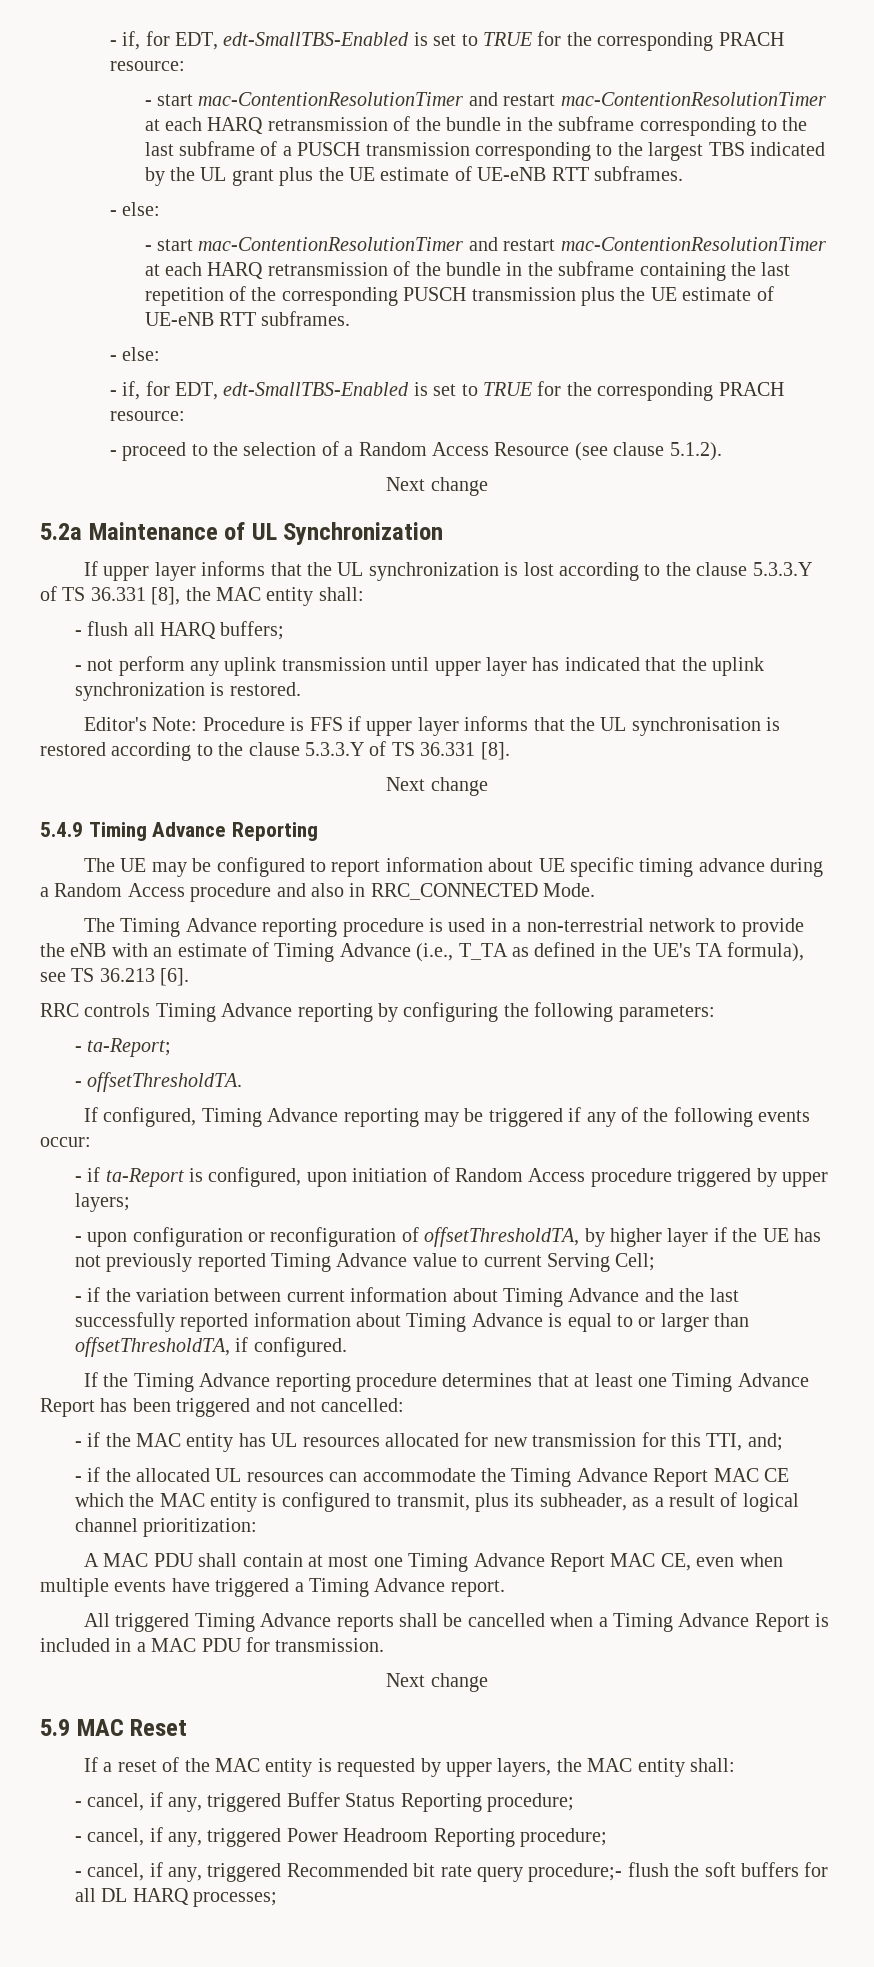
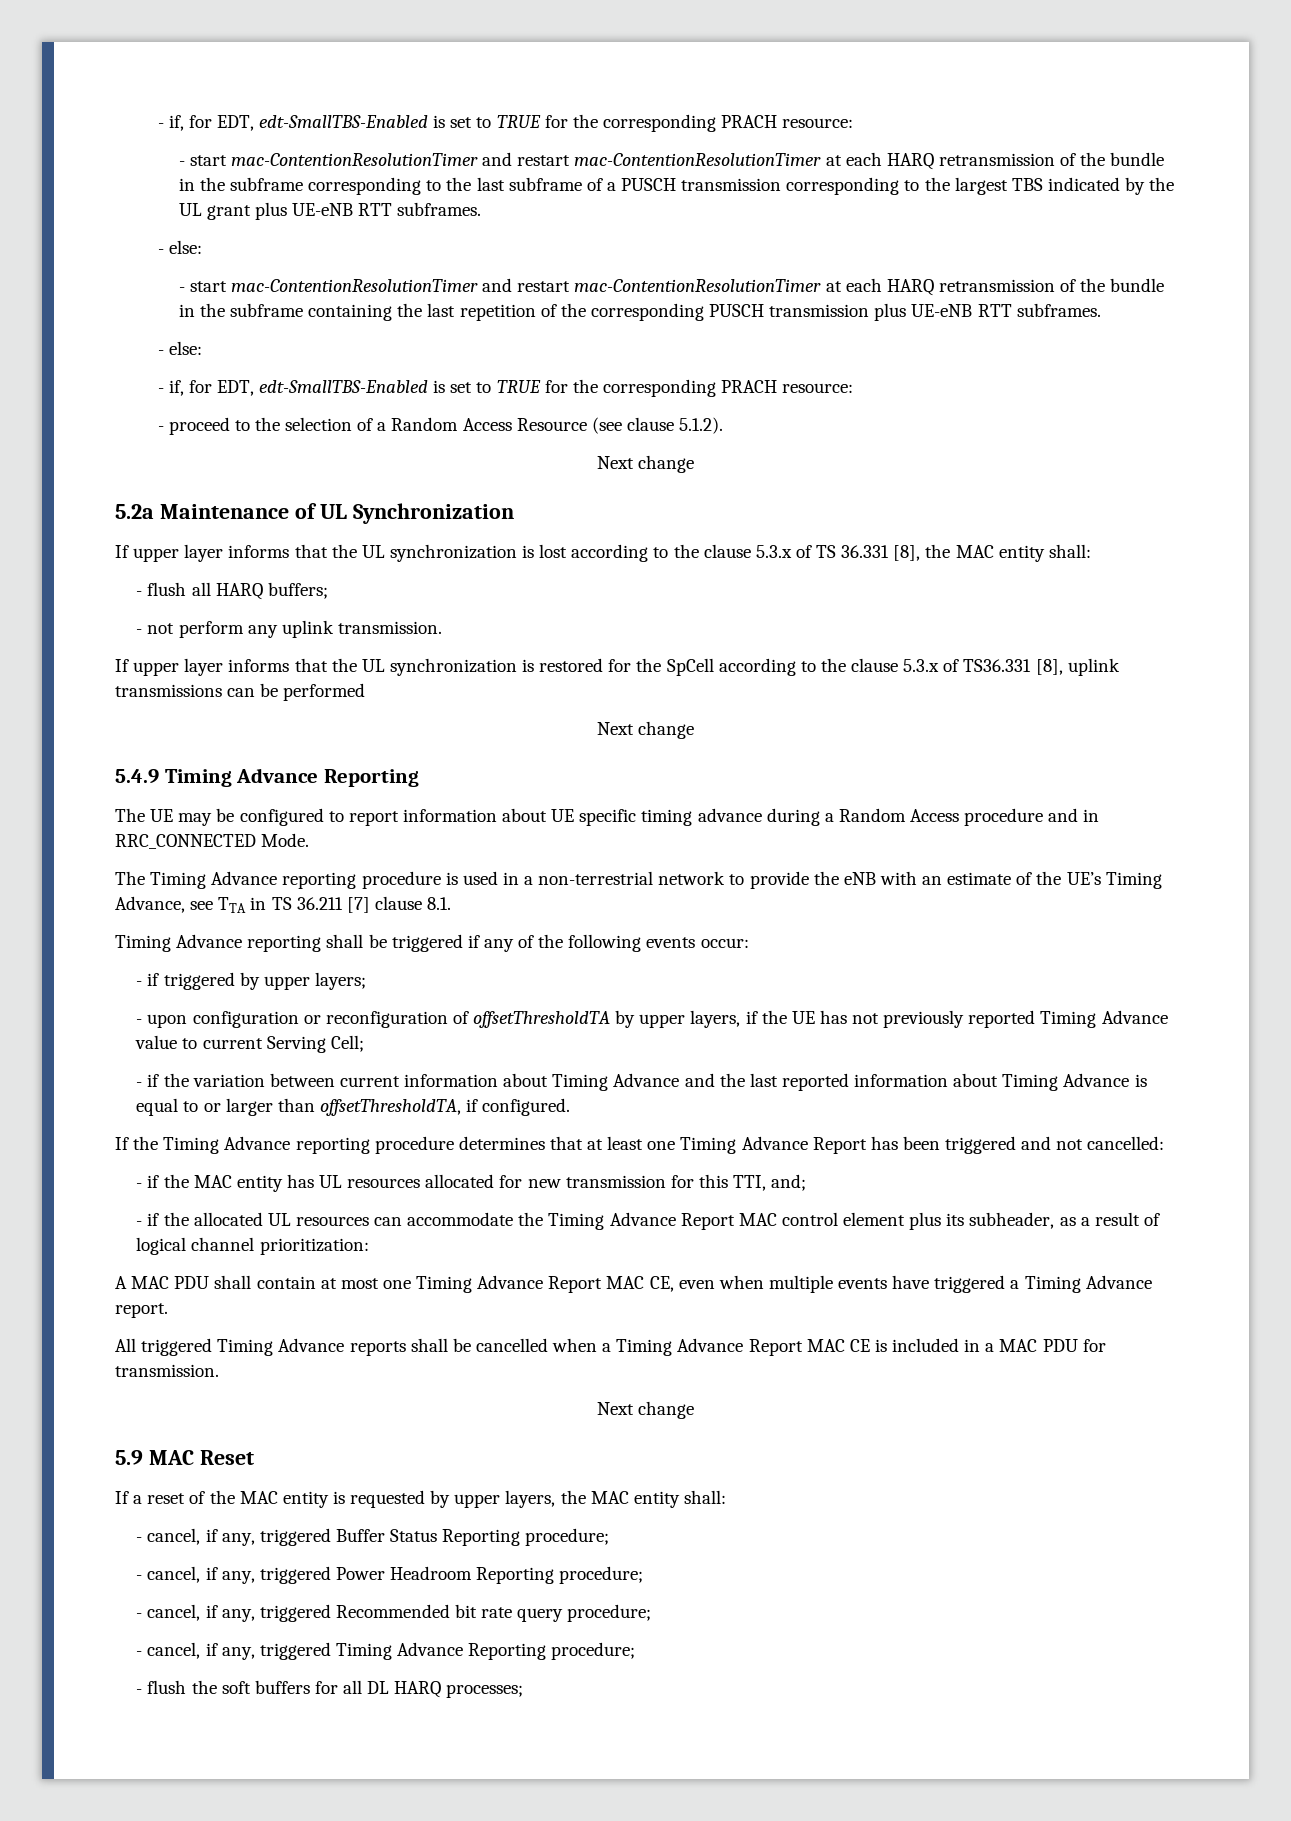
- - start mac-ContentionResolutionTimer and restart mac-ContentionResolutionTimer at each HARQ retransmission of the bundle in the subframe corresponding to the last subframe of a PUSCH transmission corresponding to the largest TBS indicated by the UL grant plus the UE estimate of UE-eNB RTT subframes.
+ - start mac-ContentionResolutionTimer and restart mac-ContentionResolutionTimer at each HARQ retransmission of the bundle in the subframe corresponding to the last subframe of a PUSCH transmission corresponding to the largest TBS indicated by the UL grant plus UE-eNB RTT subframes.
- - start mac-ContentionResolutionTimer and restart mac-ContentionResolutionTimer at each HARQ retransmission of the bundle in the subframe containing the last repetition of the corresponding PUSCH transmission plus the UE estimate of UE-eNB RTT subframes.
+ - start mac-ContentionResolutionTimer and restart mac-ContentionResolutionTimer at each HARQ retransmission of the bundle in the subframe containing the last repetition of the corresponding PUSCH transmission plus UE-eNB RTT subframes.
- If upper layer informs that the UL synchronization is lost according to the clause 5.3.3.Y of TS 36.331 [8], the MAC entity shall:
+ If upper layer informs that the UL synchronization is lost according to the clause 5.3.x of TS 36.331 [8], the MAC entity shall:
- - not perform any uplink transmission until upper layer has indicated that the uplink synchronization is restored.
- Editor's Note: Procedure is FFS if upper layer informs that the UL synchronisation is restored according to the clause 5.3.3.Y of TS 36.331 [8].
+ - not perform any uplink transmission.
+ If upper layer informs that the UL synchronization is restored for the SpCell according to the clause 5.3.x of TS36.331 [8], uplink transmissions can be performed
- The UE may be configured to report information about UE specific timing advance during a Random Access procedure and also in RRC_CONNECTED Mode.
+ The UE may be configured to report information about UE specific timing advance during a Random Access procedure and in RRC_CONNECTED Mode.
- The Timing Advance reporting procedure is used in a non-terrestrial network to provide the eNB with an estimate of Timing Advance (i.e., T_TA as defined in the UE's TA formula), see TS 36.213 [6].
- RRC controls Timing Advance reporting by configuring the following parameters:
- - ta-Report;
- - offsetThresholdTA.
- If configured, Timing Advance reporting may be triggered if any of the following events occur:
+ The Timing Advance reporting procedure is used in a non-terrestrial network to provide the eNB with an estimate of the UE’s Timing Advance, see TTA in TS 36.211 [7] clause 8.1.
+ Timing Advance reporting shall be triggered if any of the following events occur:
- - if ta-Report is configured, upon initiation of Random Access procedure triggered by upper layers;
+ - if triggered by upper layers;
- - upon configuration or reconfiguration of offsetThresholdTA, by higher layer if the UE has not previously reported Timing Advance value to current Serving Cell;
+ - upon configuration or reconfiguration of offsetThresholdTA by upper layers, if the UE has not previously reported Timing Advance value to current Serving Cell;
- - if the variation between current information about Timing Advance and the last successfully reported information about Timing Advance is equal to or larger than offsetThresholdTA, if configured.
+ - if the variation between current information about Timing Advance and the last reported information about Timing Advance is equal to or larger than offsetThresholdTA, if configured.
- - if the allocated UL resources can accommodate the Timing Advance Report MAC CE which the MAC entity is configured to transmit, plus its subheader, as a result of logical channel prioritization:
+ - if the allocated UL resources can accommodate the Timing Advance Report MAC control element plus its subheader, as a result of logical channel prioritization:
- All triggered Timing Advance reports shall be cancelled when a Timing Advance Report is included in a MAC PDU for transmission.
+ All triggered Timing Advance reports shall be cancelled when a Timing Advance Report MAC CE is included in a MAC PDU for transmission.
- - cancel, if any, triggered Recommended bit rate query procedure;- flush the soft buffers for all DL HARQ processes;
+ - cancel, if any, triggered Recommended bit rate query procedure;
+ - cancel, if any, triggered Timing Advance Reporting procedure;
+ - flush the soft buffers for all DL HARQ processes;

